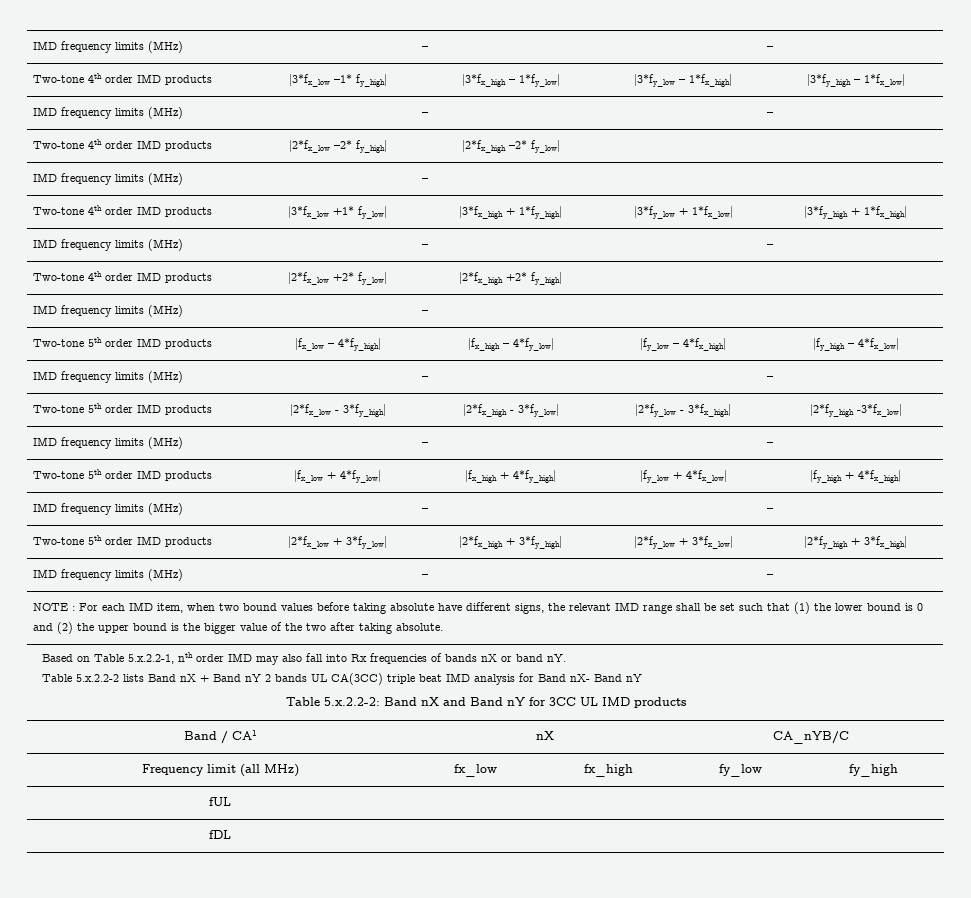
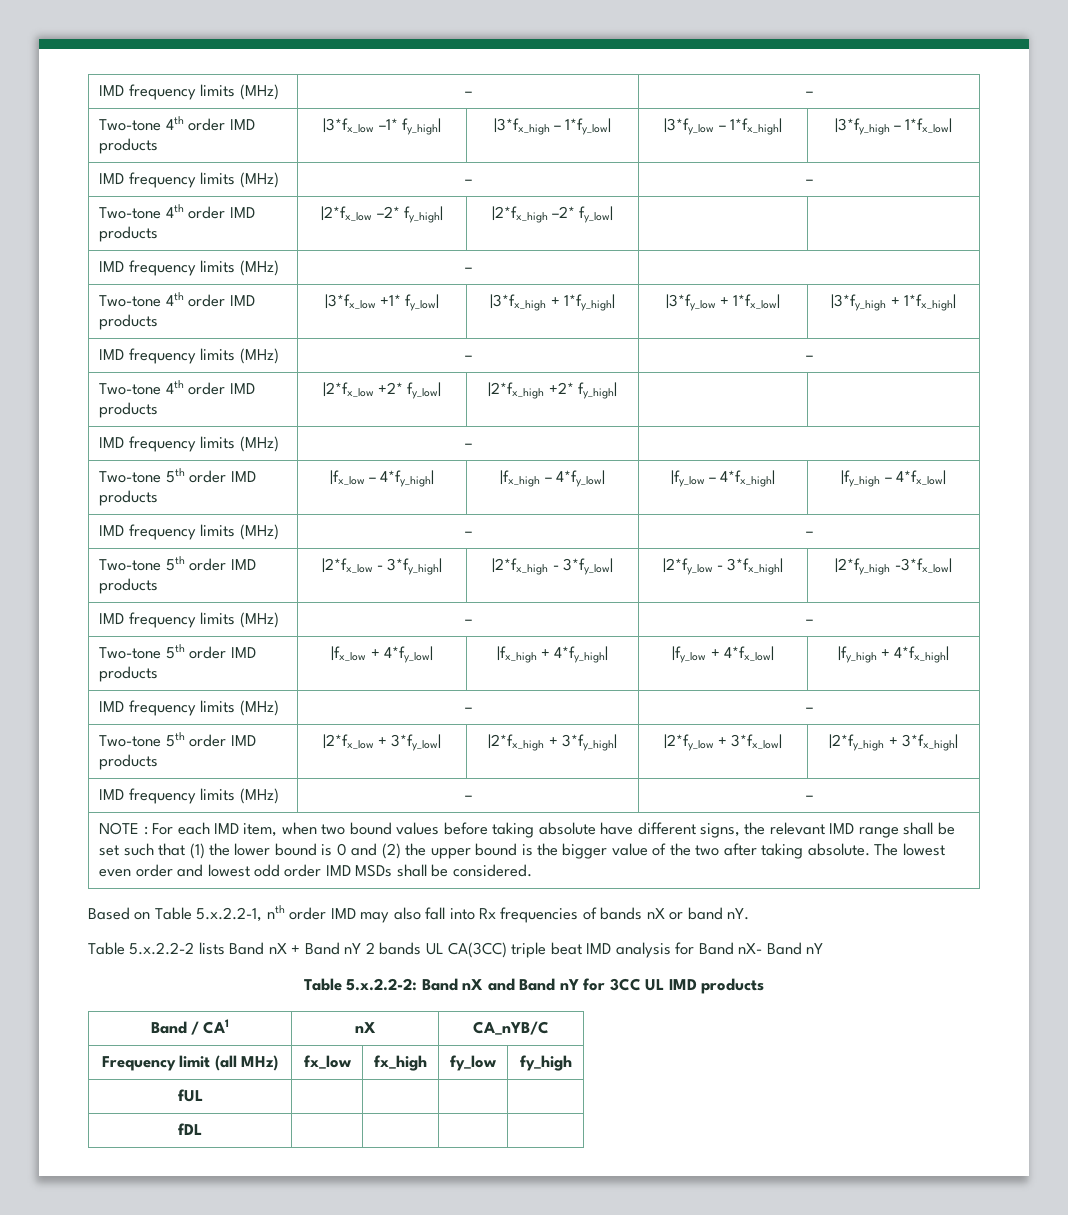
+ The lowest even order and lowest odd order IMD MSDs shall be considered.

